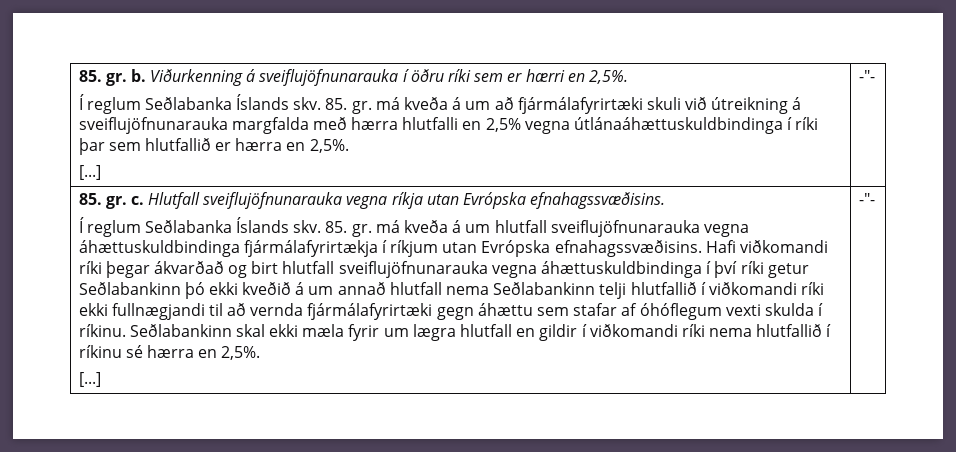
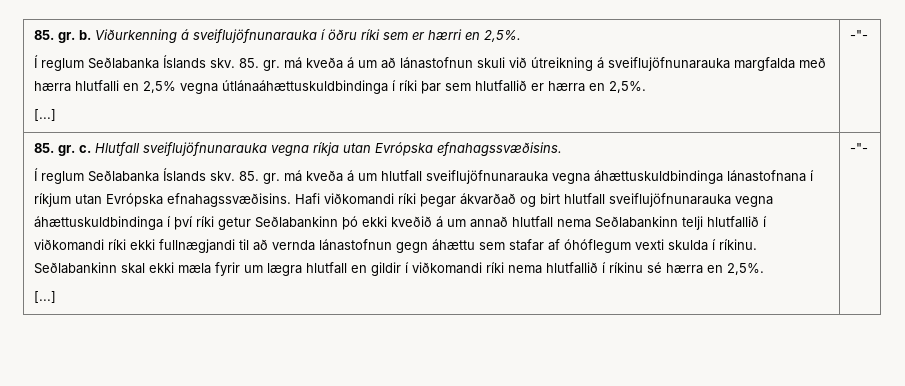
- 85. gr. má kveða á um að fjármálafyrirtæki skuli við útreikning á sveiflujöfnunarauka margfalda með hærra hlutfalli en 2,5% vegna útlánaáhættuskuldbindinga í ríki þar sem hlutfallið er hærra en 2,5%.
+ 85. gr. má kveða á um að lánastofnun skuli við útreikning á sveiflujöfnunarauka margfalda með hærra hlutfalli en 2,5% vegna útlánaáhættuskuldbindinga í ríki þar sem hlutfallið er hærra en 2,5%.
- 85. gr. má kveða á um hlutfall sveiflujöfnunarauka vegna áhættuskuldbindinga fjármálafyrirtækja í ríkjum utan Evrópska efnahagssvæðisins.
+ 85. gr. má kveða á um hlutfall sveiflujöfnunarauka vegna áhættuskuldbindinga lánastofnana í ríkjum utan Evrópska efnahagssvæðisins.
- Hafi viðkomandi ríki þegar ákvarðað og birt hlutfall sveiflujöfnunarauka vegna áhættuskuldbindinga í því ríki getur Seðlabankinn þó ekki kveðið á um annað hlutfall nema Seðlabankinn telji hlutfallið í viðkomandi ríki ekki fullnægjandi til að vernda fjármálafyrirtæki gegn áhættu sem stafar af óhóflegum vexti skulda í ríkinu.
+ Hafi viðkomandi ríki þegar ákvarðað og birt hlutfall sveiflujöfnunarauka vegna áhættuskuldbindinga í því ríki getur Seðlabankinn þó ekki kveðið á um annað hlutfall nema Seðlabankinn telji hlutfallið í viðkomandi ríki ekki fullnægjandi til að vernda lánastofnun gegn áhættu sem stafar af óhóflegum vexti skulda í ríkinu.

